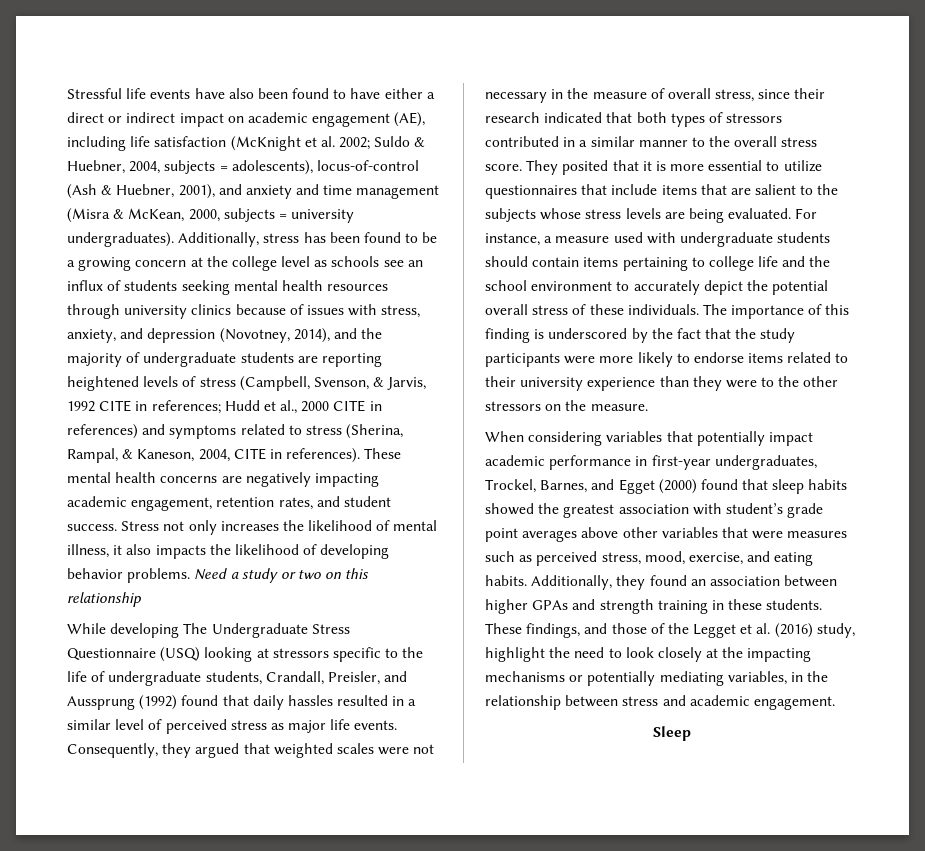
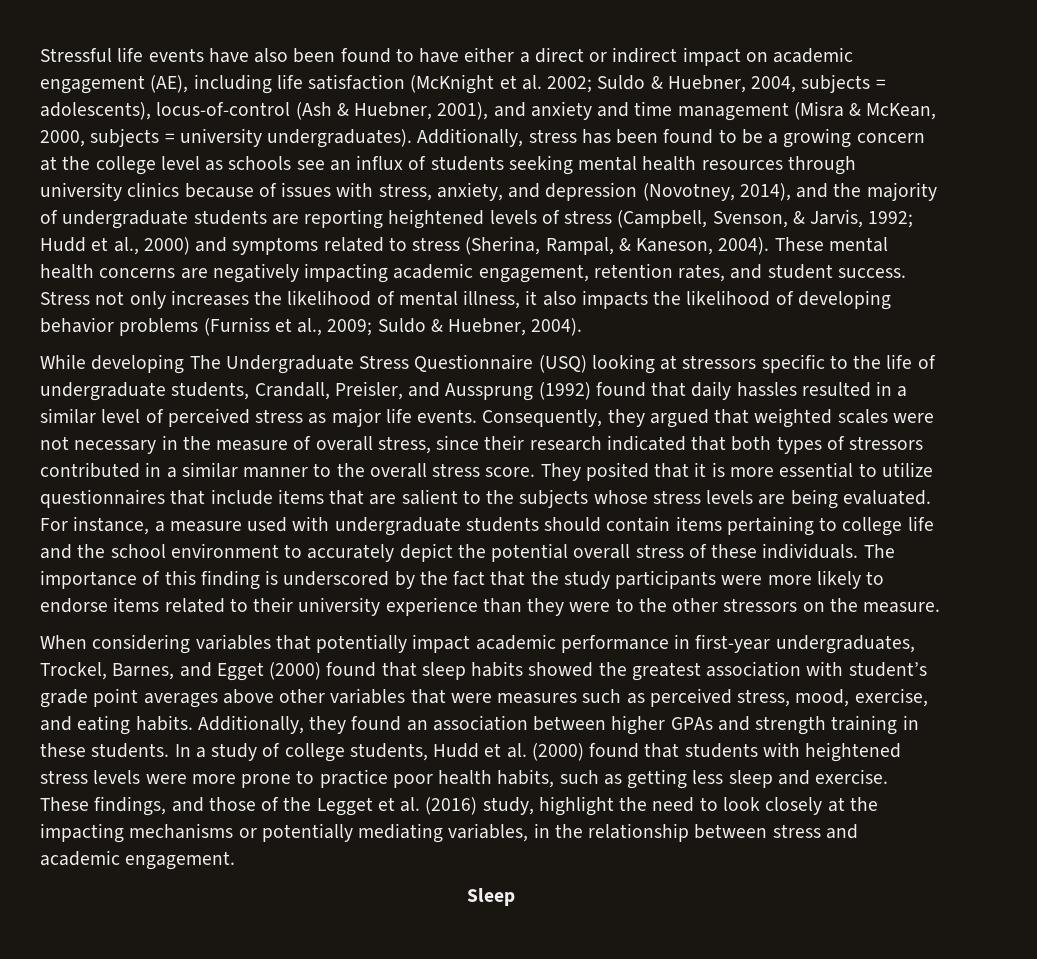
- Additionally, stress has been found to be a growing concern at the college level as schools see an influx of students seeking mental health resources through university clinics because of issues with stress, anxiety, and depression (Novotney, 2014), and the majority of undergraduate students are reporting heightened levels of stress (Campbell, Svenson, & Jarvis, 1992 CITE in references; Hudd et al., 2000 CITE in references) and symptoms related to stress (Sherina, Rampal, & Kaneson, 2004, CITE in references).
+ Additionally, stress has been found to be a growing concern at the college level as schools see an influx of students seeking mental health resources through university clinics because of issues with stress, anxiety, and depression (Novotney, 2014), and the majority of undergraduate students are reporting heightened levels of stress (Campbell, Svenson, & Jarvis, 1992; Hudd et al., 2000) and symptoms related to stress (Sherina, Rampal, & Kaneson, 2004).
- Stress not only increases the likelihood of mental illness, it also impacts the likelihood of developing behavior problems. Need a study or two on this relationship
+ Stress not only increases the likelihood of mental illness, it also impacts the likelihood of developing behavior problems (Furniss et al., 2009; Suldo & Huebner, 2004).
+ In a study of college students, Hudd et al. (2000) found that students with heightened stress levels were more prone to practice poor health habits, such as getting less sleep and exercise.

